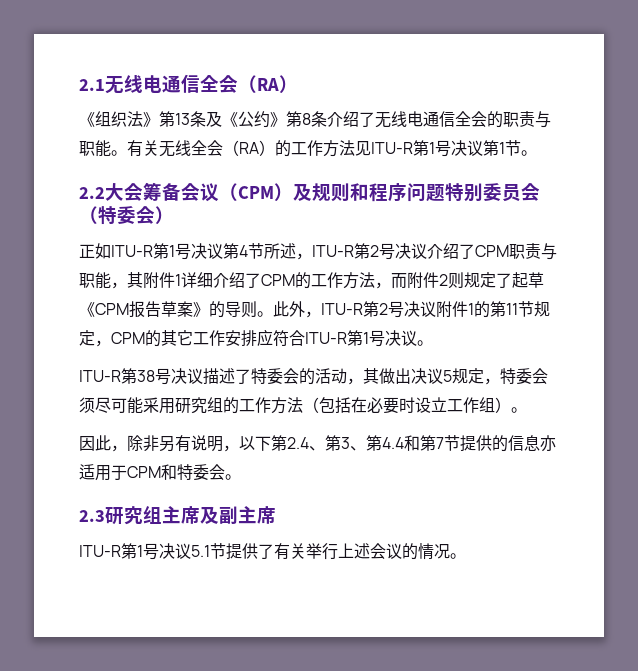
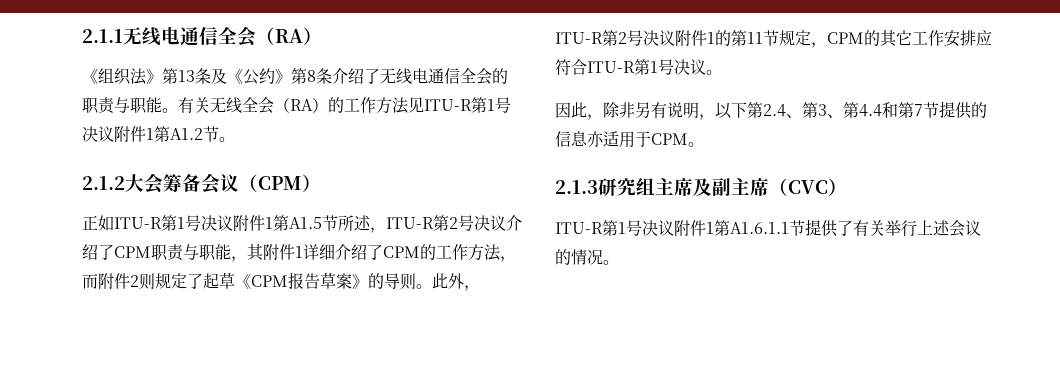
- 2.1无线电通信全会（RA）
+ 2.1.1无线电通信全会（RA）
- 有关无线全会（RA）的工作方法见ITU-R第1号决议第1节。
+ 有关无线全会（RA）的工作方法见ITU-R第1号决议附件1第A1.2节。
- 2.2大会筹备会议（CPM）及规则和程序问题特别委员会（特委会）
+ 2.1.2大会筹备会议（CPM）
- 正如ITU-R第1号决议第4节所述，ITU-R第2号决议介绍了CPM职责与职能，其附件1详细介绍了CPM的工作方法，而附件2则规定了起草《CPM报告草案》的导则。
+ 正如ITU-R第1号决议附件1第A1.5节所述，ITU-R第2号决议介绍了CPM职责与职能，其附件1详细介绍了CPM的工作方法，而附件2则规定了起草《CPM报告草案》的导则。
- ITU-R第38号决议描述了特委会的活动，其做出决议5规定，特委会须尽可能采用研究组的工作方法（包括在必要时设立工作组）。
- 因此，除非另有说明，以下第2.4、第3、第4.4和第7节提供的信息亦适用于CPM和特委会。
- 2.3研究组主席及副主席
- ITU-R第1号决议5.1节提供了有关举行上述会议的情况。
+ 因此，除非另有说明，以下第2.4、第3、第4.4和第7节提供的信息亦适用于CPM。
+ 2.1.3研究组主席及副主席（CVC）
+ ITU-R第1号决议附件1第A1.6.1.1节提供了有关举行上述会议的情况。

